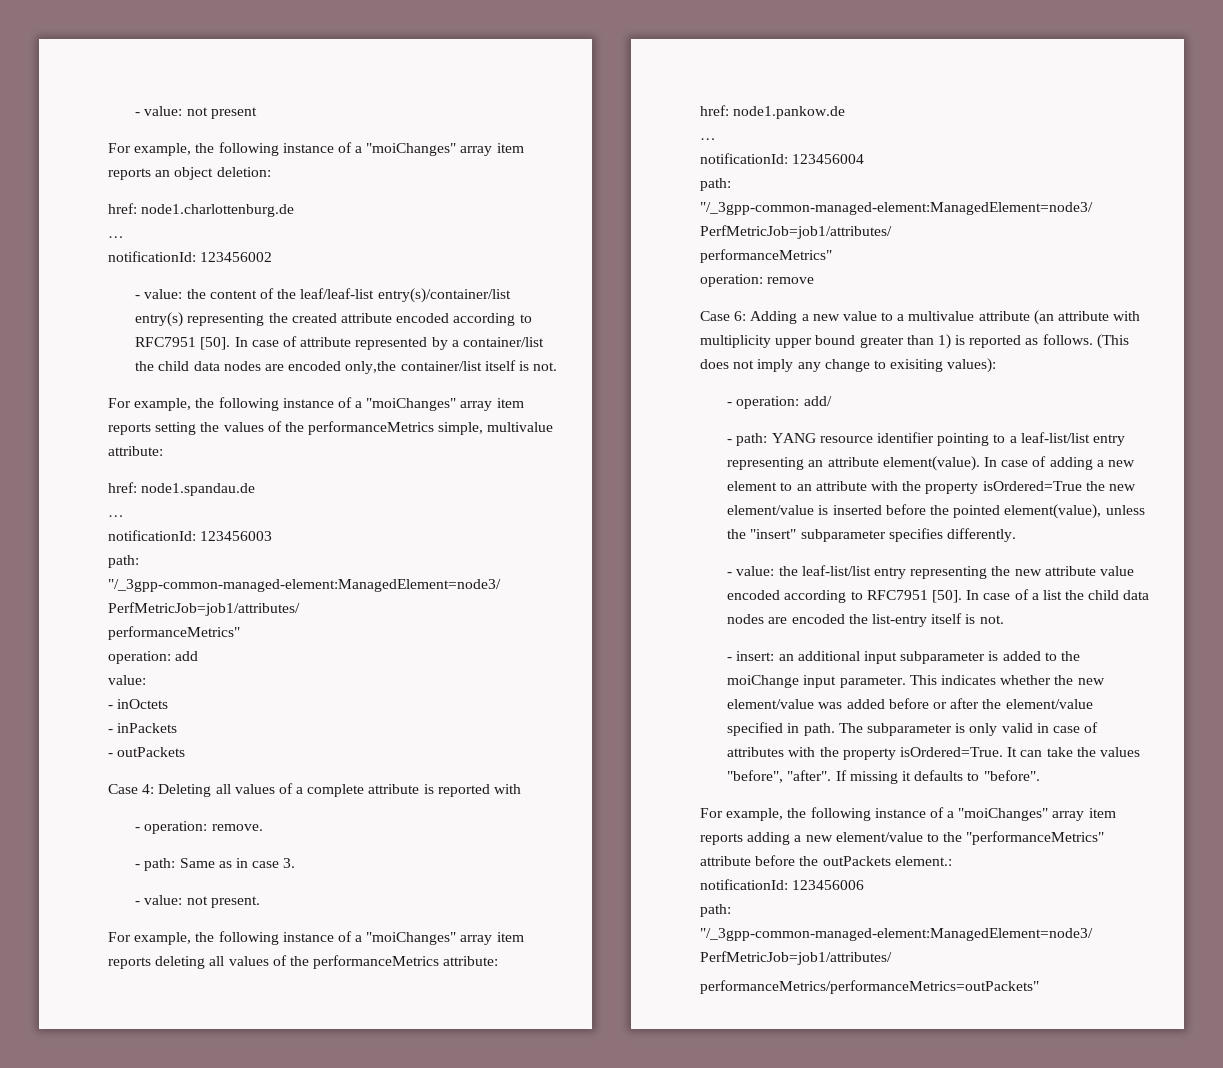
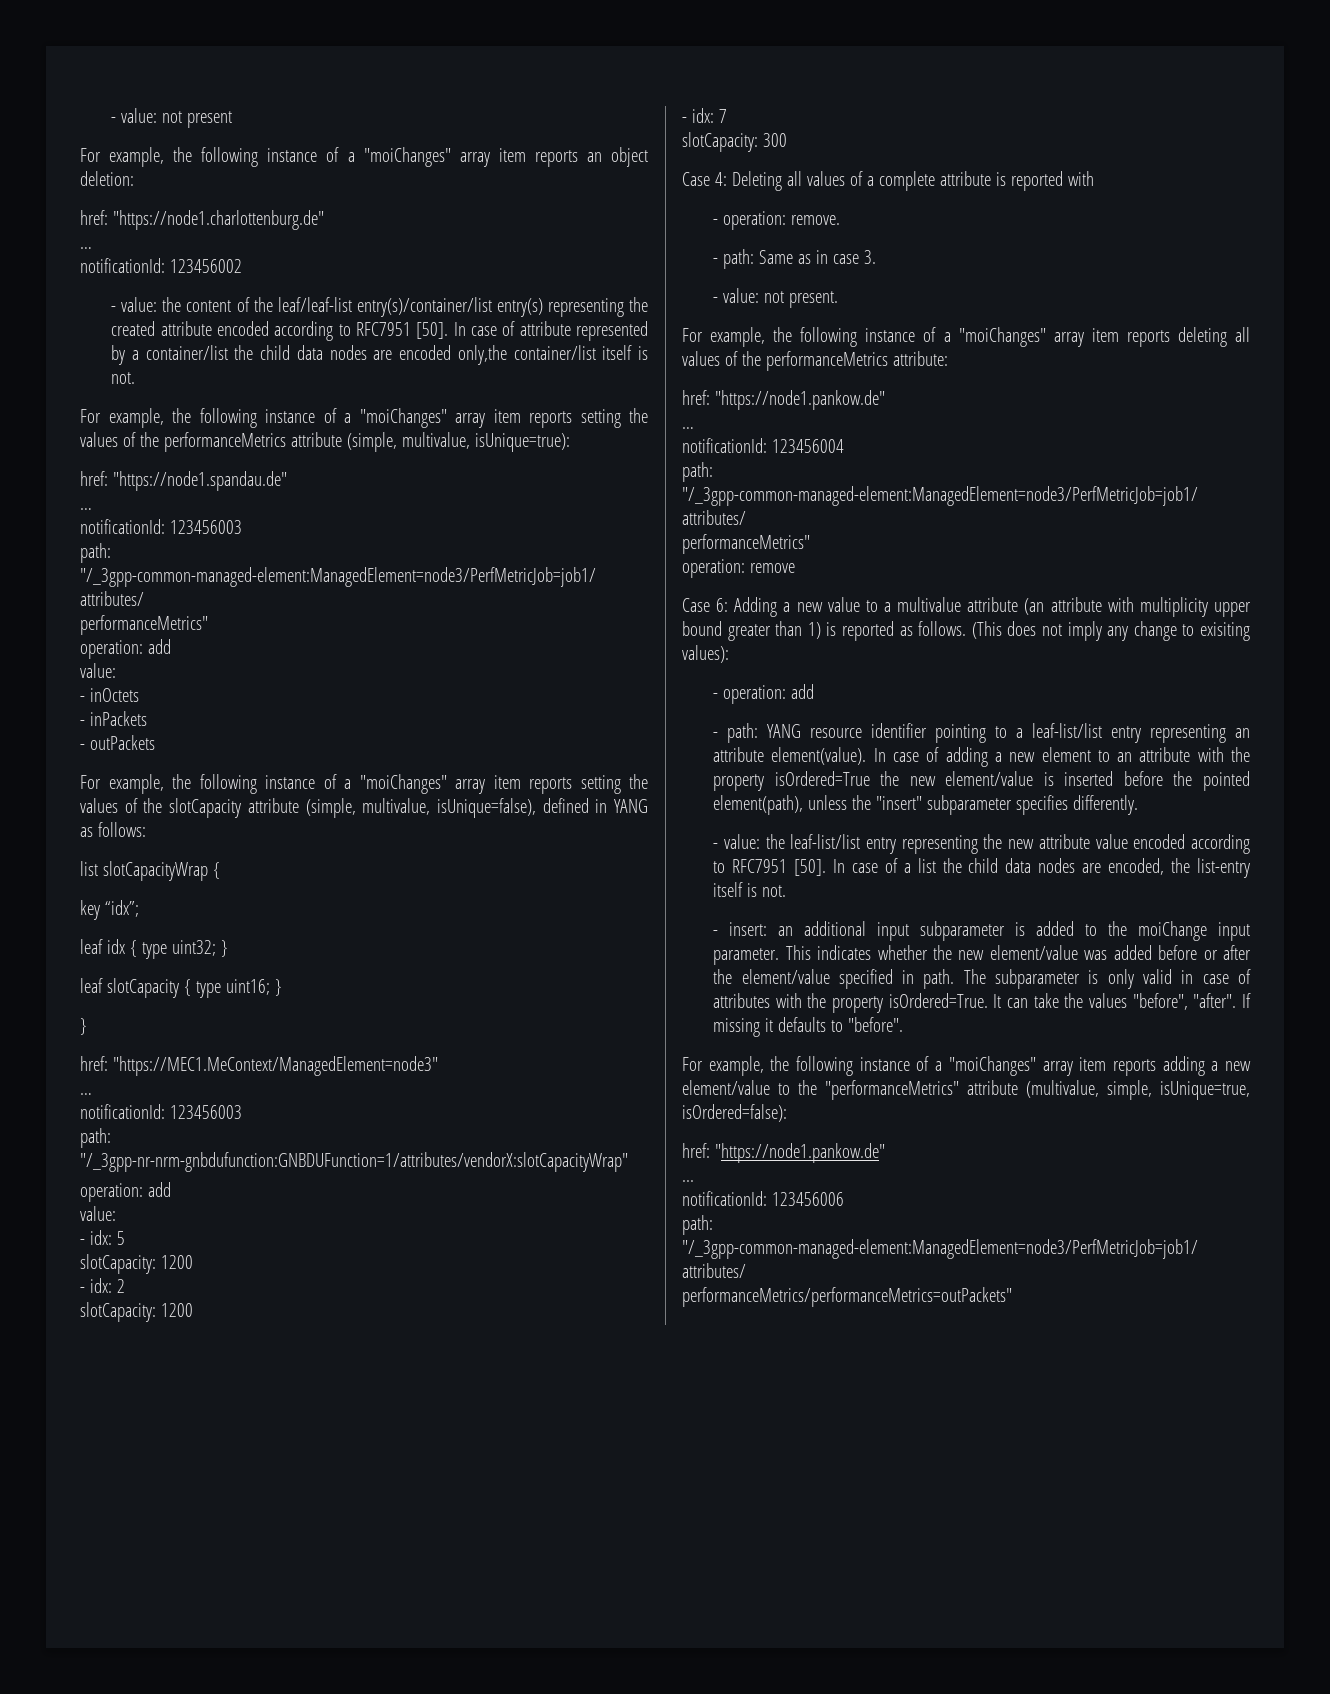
- href: node1.charlottenburg.de
+ href: "https://node1.charlottenburg.de"
- For example, the following instance of a "moiChanges" array item reports setting the values of the performanceMetrics simple, multivalue attribute:
- href: node1.spandau.de
+ For example, the following instance of a "moiChanges" array item reports setting the values of the performanceMetrics attribute (simple, multivalue, isUnique=true):
+ href: "https://node1.spandau.de"
+ For example, the following instance of a "moiChanges" array item reports setting the values of the slotCapacity attribute (simple, multivalue, isUnique=false), defined in YANG as follows:
+ list slotCapacityWrap {
+ key “idx”;
+ leaf idx { type uint32; }
+ leaf slotCapacity { type uint16; }
+ }
+ href: "https://MEC1.MeContext/ManagedElement=node3"
+ …
+ notificationId: 123456003
+ path: "/_3gpp-nr-nrm-gnbdufunction:GNBDUFunction=1/attributes/vendorX:slotCapacityWrap"
+ operation: add
+ value:
+ - idx: 5
+ slotCapacity: 1200
+ - idx: 2
+ slotCapacity: 1200
+ - idx: 7
+ slotCapacity: 300
  For example, the following instance of a "moiChanges" array item reports deleting all values of the performanceMetrics attribute:
- href: node1.pankow.de
+ href: "https://node1.pankow.de"
- - operation: add/
+ - operation: add
- In case of adding a new element to an attribute with the property isOrdered=True the new element/value is inserted before the pointed element(value), unless the "insert" subparameter specifies differently.
+ In case of adding a new element to an attribute with the property isOrdered=True the new element/value is inserted before the pointed element(path), unless the "insert" subparameter specifies differently.
- In case of a list the child data nodes are encoded the list-entry itself is not.
+ In case of a list the child data nodes are encoded, the list-entry itself is not.
- For example, the following instance of a "moiChanges" array item reports adding a new element/value to the "performanceMetrics" attribute before the outPackets element.:
+ For example, the following instance of a "moiChanges" array item reports adding a new element/value to the "performanceMetrics" attribute (multivalue, simple, isUnique=true, isOrdered=false):
+ href: "https://node1.pankow.de"
+ ...

